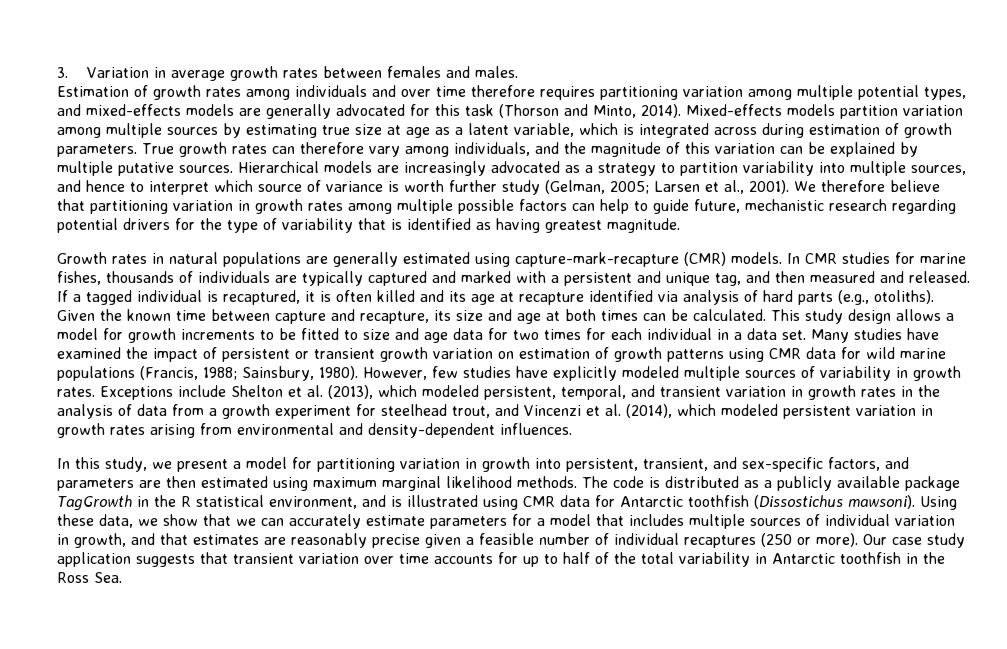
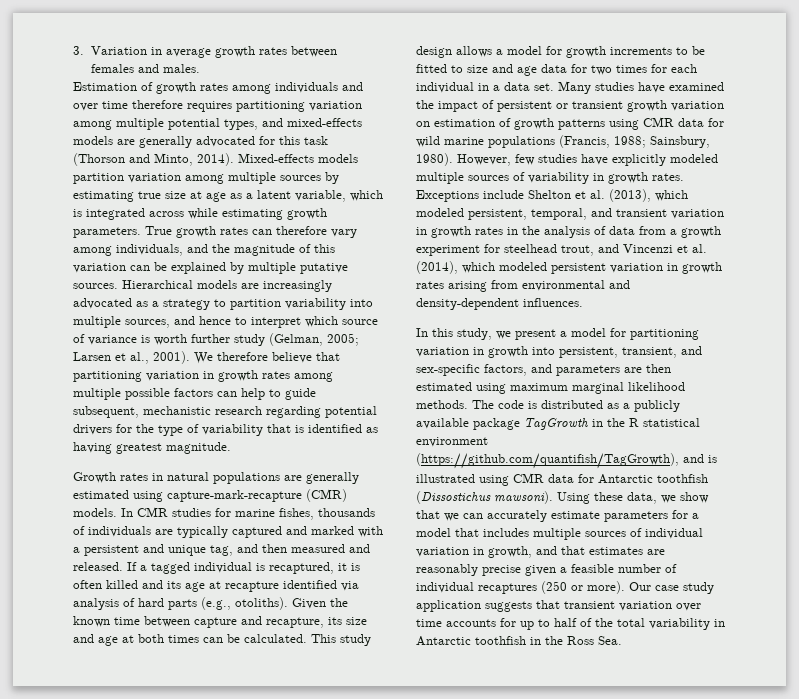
- Mixed-effects models partition variation among multiple sources by estimating true size at age as a latent variable, which is integrated across during estimation of growth parameters.
+ Mixed-effects models partition variation among multiple sources by estimating true size at age as a latent variable, which is integrated across while estimating growth parameters.
- We therefore believe that partitioning variation in growth rates among multiple possible factors can help to guide future, mechanistic research regarding potential drivers for the type of variability that is identified as having greatest magnitude.
+ We therefore believe that partitioning variation in growth rates among multiple possible factors can help to guide subsequent, mechanistic research regarding potential drivers for the type of variability that is identified as having greatest magnitude.
- The code is distributed as a publicly available package TagGrowth in the R statistical environment, and is illustrated using CMR data for Antarctic toothfish (Dissostichus mawsoni).
+ The code is distributed as a publicly available package TagGrowth in the R statistical environment (https://github.com/quantifish/TagGrowth), and is illustrated using CMR data for Antarctic toothfish (Dissostichus mawsoni).

